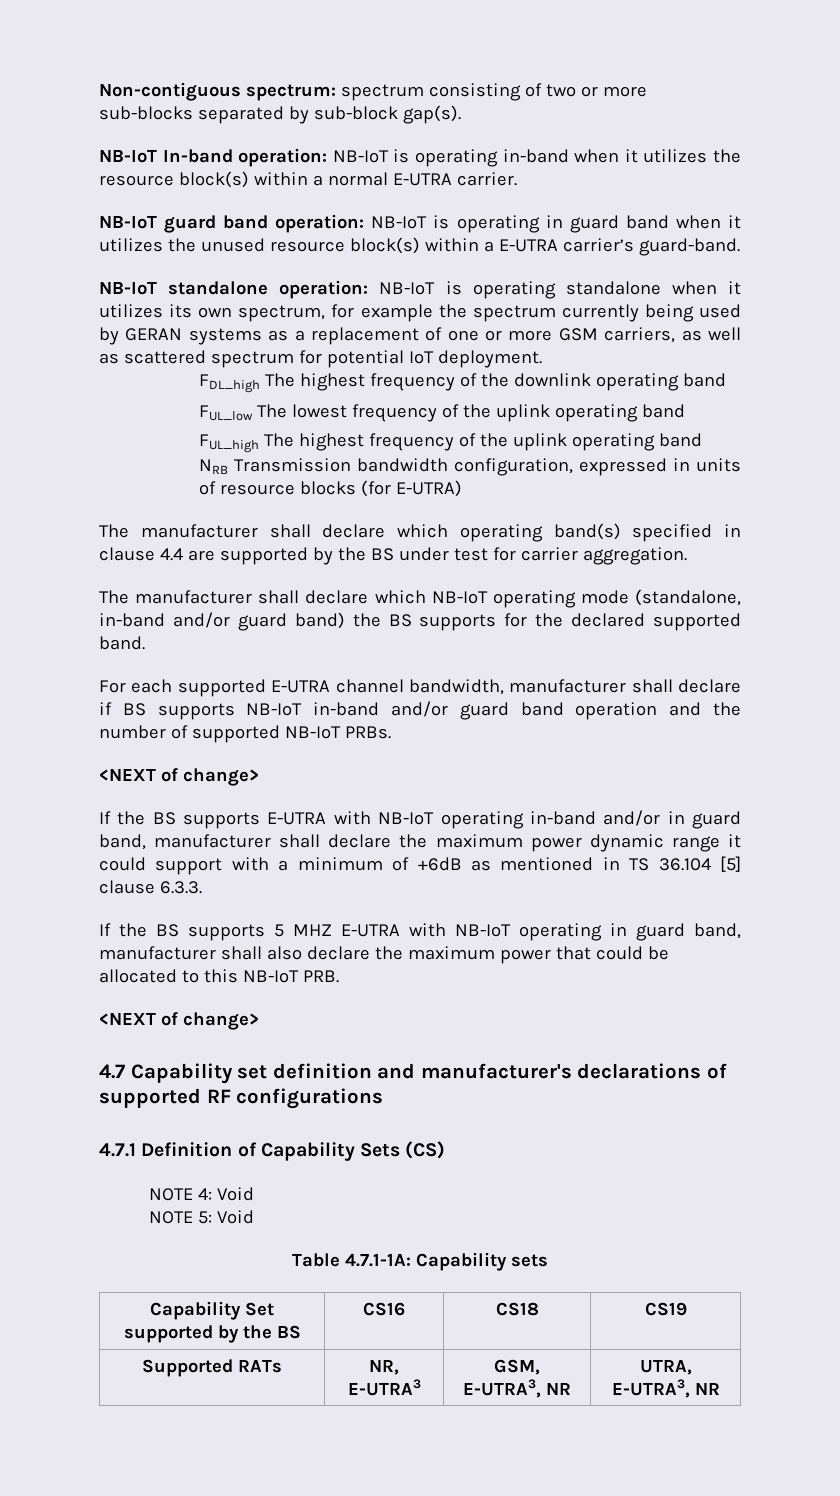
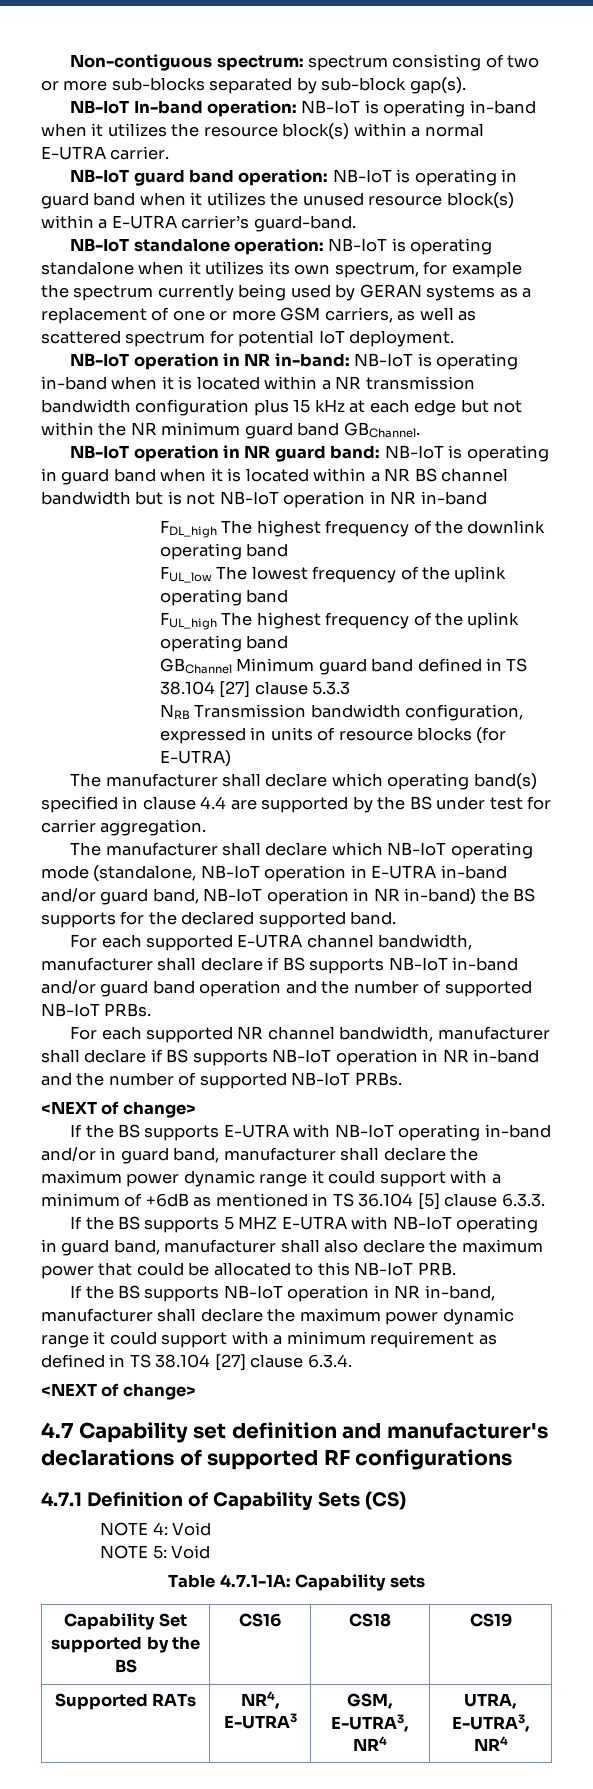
+ NB-IoT operation in NR in-band: NB-IoT is operating in-band when it is located within a NR transmission bandwidth configuration plus 15 kHz at each edge but not within the NR minimum guard band GBChannel.
+ NB-IoT operation in NR guard band: NB-IoT is operating in guard band when it is located within a NR BS channel bandwidth but is not NB-IoT operation in NR in-band
+ GBChannel Minimum guard band defined in TS 38.104 [27] clause 5.3.3
- The manufacturer shall declare which NB-IoT operating mode (standalone, in-band and/or guard band) the BS supports for the declared supported band.
+ The manufacturer shall declare which NB-IoT operating mode (standalone, NB-IoT operation in E-UTRA in-band and/or guard band, NB-IoT operation in NR in-band) the BS supports for the declared supported band.
+ For each supported NR channel bandwidth, manufacturer shall declare if BS supports NB-IoT operation in NR in-band and the number of supported NB-IoT PRBs.
+ If the BS supports NB-IoT operation in NR in-band, manufacturer shall declare the maximum power dynamic range it could support with a minimum requirement as defined in TS 38.104 [27] clause 6.3.4.
- Supported RATs | NR, E-UTRA3 | GSM, E-UTRA3, NR | UTRA, E-UTRA3, NR
+ Supported RATs | NR4, E-UTRA3 | GSM, E-UTRA3, NR4 | UTRA, E-UTRA3, NR4

